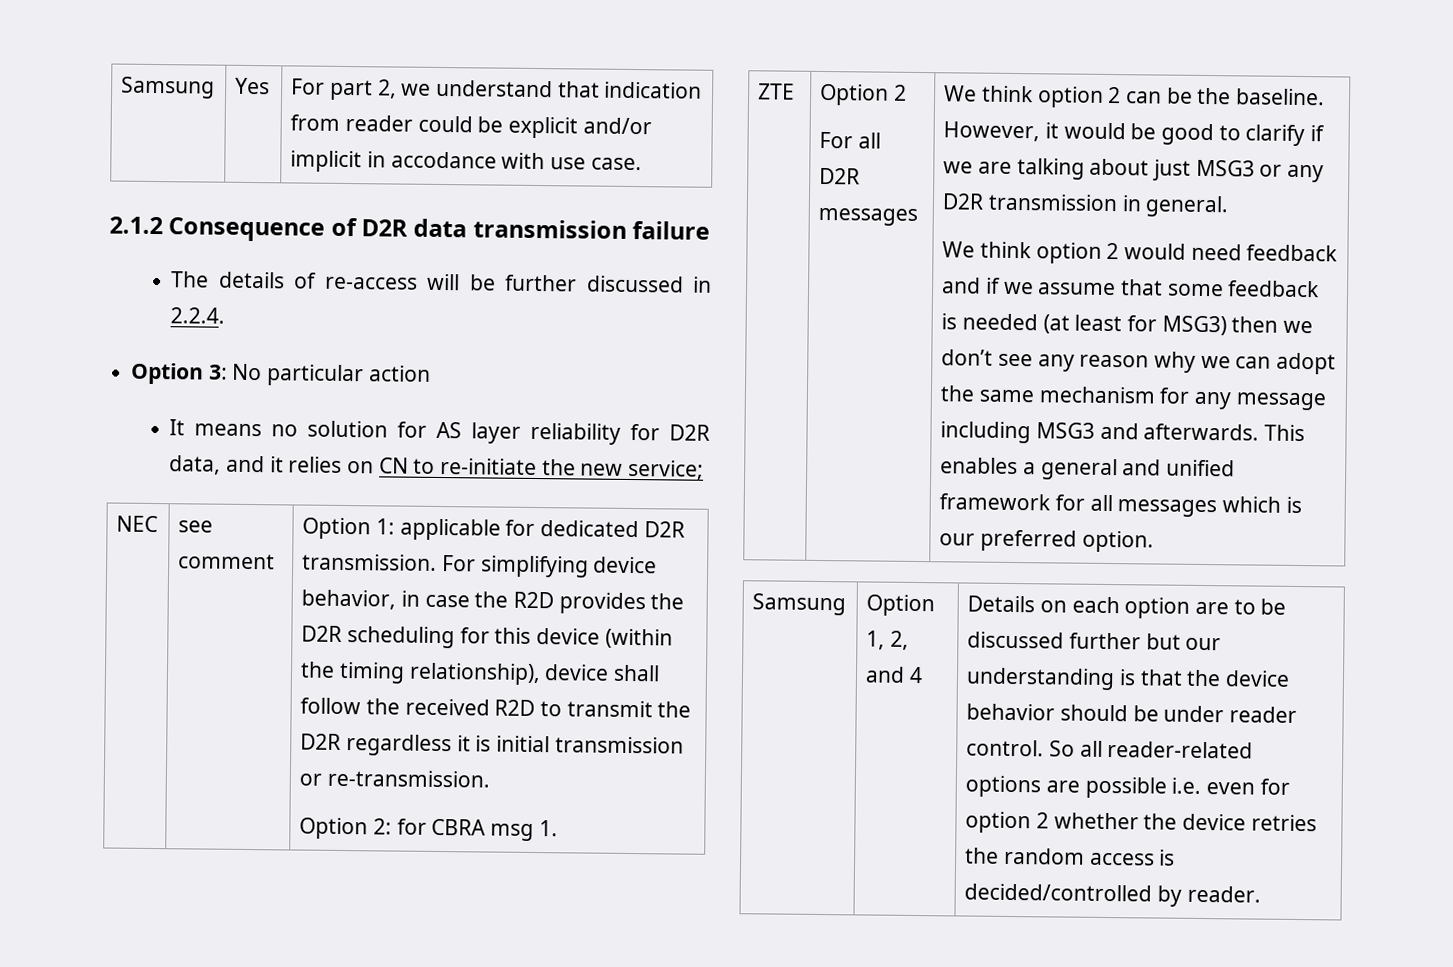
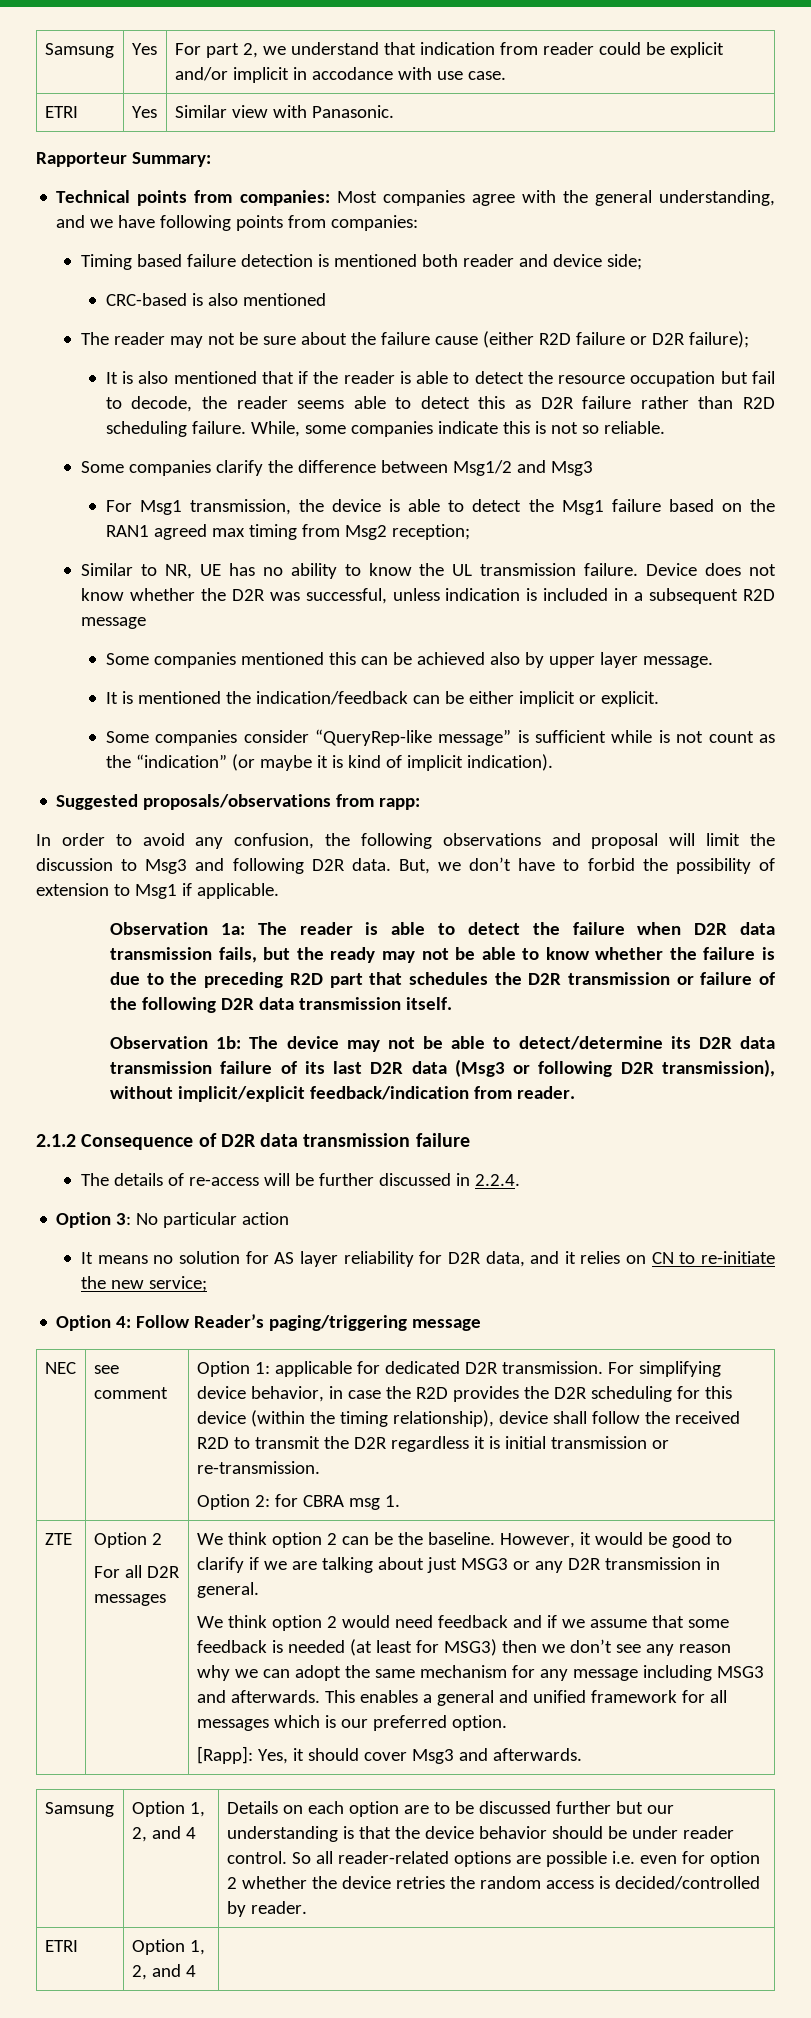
+ ETRI | Yes | Similar view with Panasonic.
+ Rapporteur Summary:
+ Technical points from companies: Most companies agree with the general understanding, and we have following points from companies:
+ Timing based failure detection is mentioned both reader and device side;
+ CRC-based is also mentioned
+ The reader may not be sure about the failure cause (either R2D failure or D2R failure);
+ It is also mentioned that if the reader is able to detect the resource occupation but fail to decode, the reader seems able to detect this as D2R failure rather than R2D scheduling failure. While, some companies indicate this is not so reliable.
+ Some companies clarify the difference between Msg1/2 and Msg3
+ For Msg1 transmission, the device is able to detect the Msg1 failure based on the RAN1 agreed max timing from Msg2 reception;
+ Similar to NR, UE has no ability to know the UL transmission failure. Device does not know whether the D2R was successful, unless indication is included in a subsequent R2D message
+ Some companies mentioned this can be achieved also by upper layer message.
+ It is mentioned the indication/feedback can be either implicit or explicit.
+ Some companies consider “QueryRep-like message” is sufficient while is not count as the “indication” (or maybe it is kind of implicit indication).
+ Suggested proposals/observations from rapp:
+ In order to avoid any confusion, the following observations and proposal will limit the discussion to Msg3 and following D2R data. But, we don’t have to forbid the possibility of extension to Msg1 if applicable.
+ Observation 1a: The reader is able to detect the failure when D2R data transmission fails, but the ready may not be able to know whether the failure is due to the preceding R2D part that schedules the D2R transmission or failure of the following D2R data transmission itself.
+ Observation 1b: The device may not be able to detect/determine its D2R data transmission failure of its last D2R data (Msg3 or following D2R transmission), without implicit/explicit feedback/indication from reader.
+ Option 4: Follow Reader’s paging/triggering message
+ [Rapp]: Yes, it should cover Msg3 and afterwards.
+ ETRI | Option 1, 2, and 4 |

